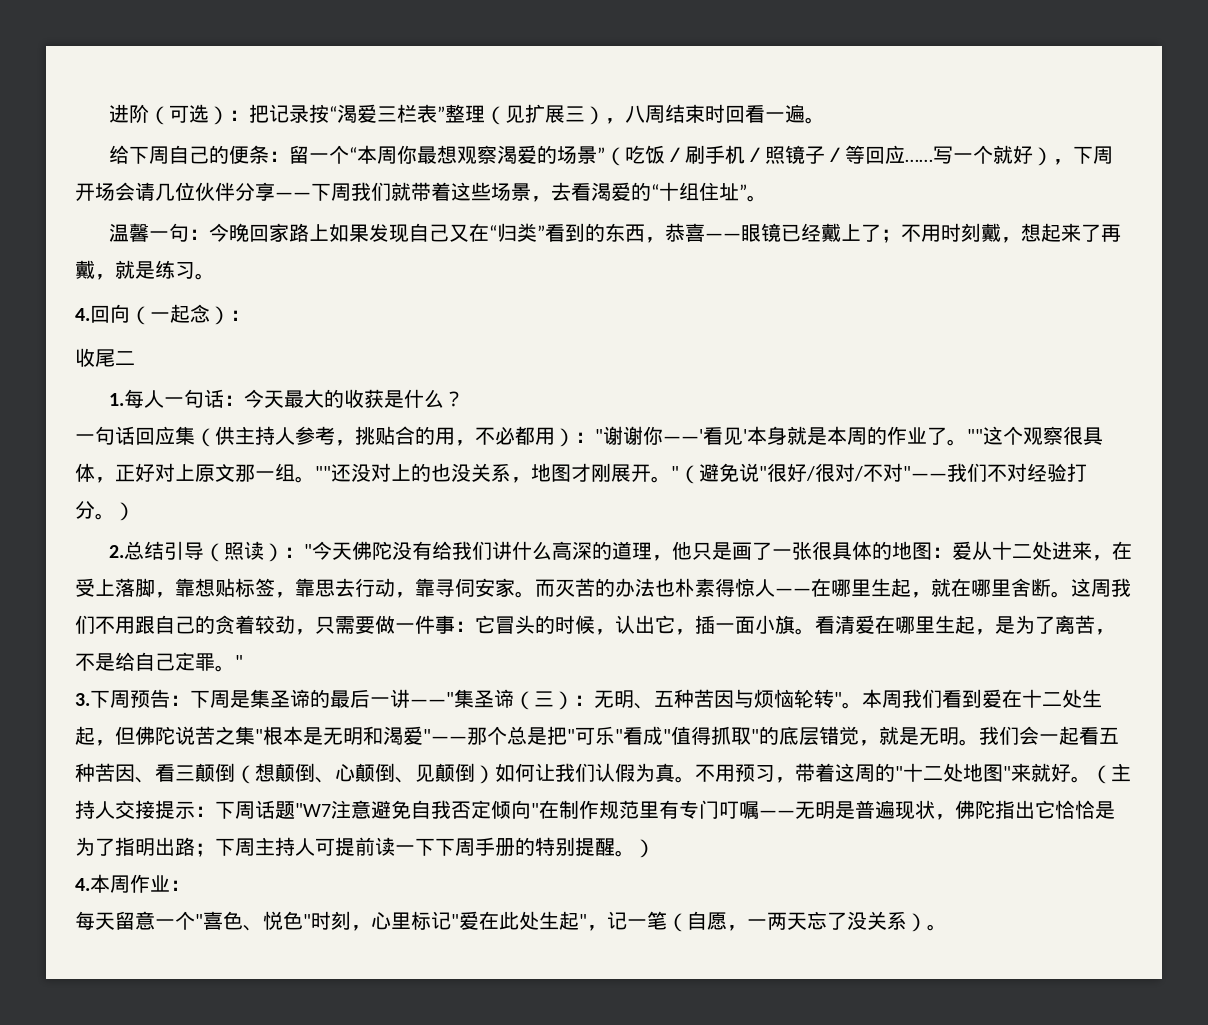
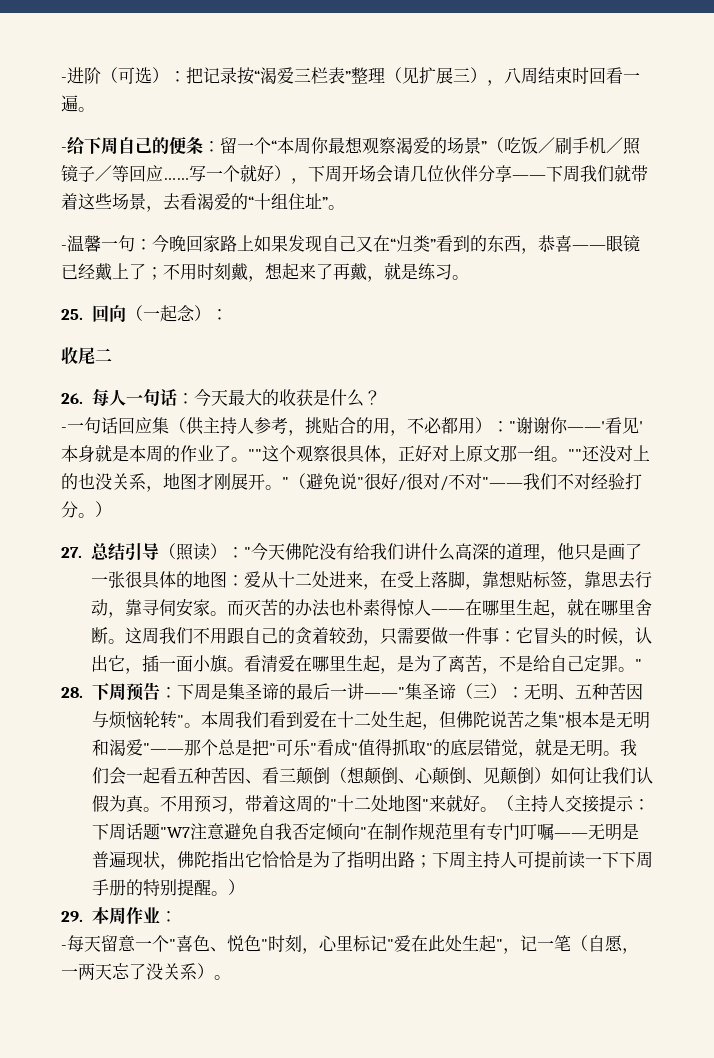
- 进阶（可选）：把记录按“渴爱三栏表”整理（见扩展三），八周结束时回看一遍。
+ -进阶（可选）：把记录按“渴爱三栏表”整理（见扩展三），八周结束时回看一遍。
- 给下周自己的便条：留一个“本周你最想观察渴爱的场景”（吃饭／刷手机／照镜子／等回应……
+ -给下周自己的便条：留一个“本周你最想观察渴爱的场景”（吃饭／刷手机／照镜子／等回应……
- 温馨一句：今晚回家路上如果发现自己又在“归类”看到的东西，恭喜——眼镜已经戴上了；不用时刻戴，想起来了再戴，就是练习。
+ -温馨一句：今晚回家路上如果发现自己又在“归类”看到的东西，恭喜——眼镜已经戴上了；不用时刻戴，想起来了再戴，就是练习。
- 4.回向（一起念）：
+ 25.回向（一起念）：
- 1.每人一句话：今天最大的收获是什么？
+ 26.每人一句话：今天最大的收获是什么？
- 一句话回应集（供主持人参考，挑贴合的用，不必都用）："谢谢你——'看见'本身就是本周的作业了。
+ -一句话回应集（供主持人参考，挑贴合的用，不必都用）："谢谢你——'看见'本身就是本周的作业了。
- 2.总结引导（照读）："今天佛陀没有给我们讲什么高深的道理，他只是画了一张很具体的地图：爱从十二处进来，在受上落脚，靠想贴标签，靠思去行动，靠寻伺安家。
+ 27.总结引导（照读）："今天佛陀没有给我们讲什么高深的道理，他只是画了一张很具体的地图：爱从十二处进来，在受上落脚，靠想贴标签，靠思去行动，靠寻伺安家。
- 3.下周预告：下周是集圣谛的最后一讲——"集圣谛（三）：无明、五种苦因与烦恼轮转"。
+ 28.下周预告：下周是集圣谛的最后一讲——"集圣谛（三）：无明、五种苦因与烦恼轮转"。
- 4.本周作业：
+ 29.本周作业：
- 每天留意一个"喜色、悦色"时刻，心里标记"爱在此处生起"，记一笔（自愿，一两天忘了没关系）。
+ -每天留意一个"喜色、悦色"时刻，心里标记"爱在此处生起"，记一笔（自愿，一两天忘了没关系）。

